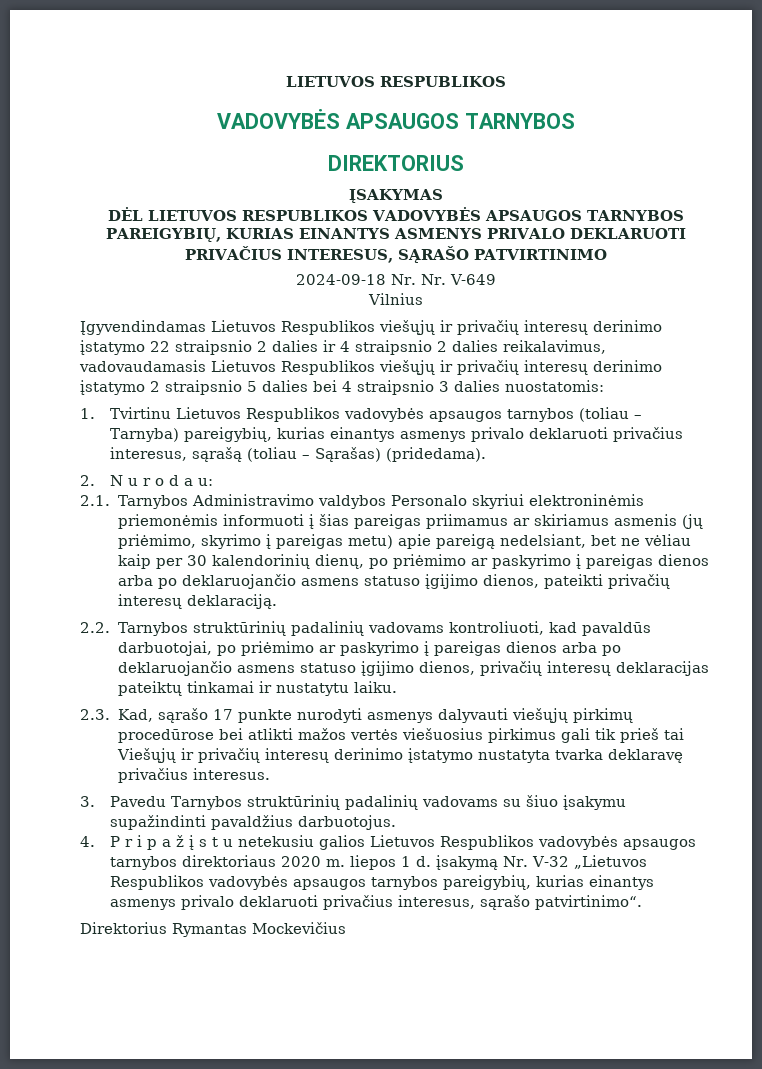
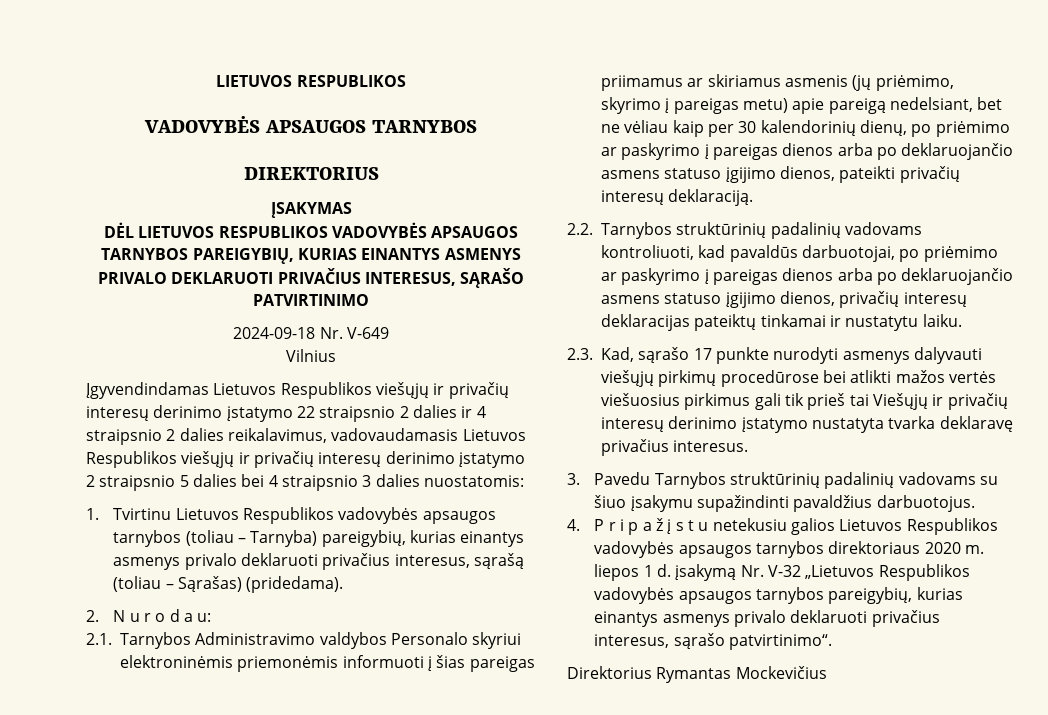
- 2024-09-18 Nr. Nr. V-649
+ 2024-09-18 Nr. V-649

